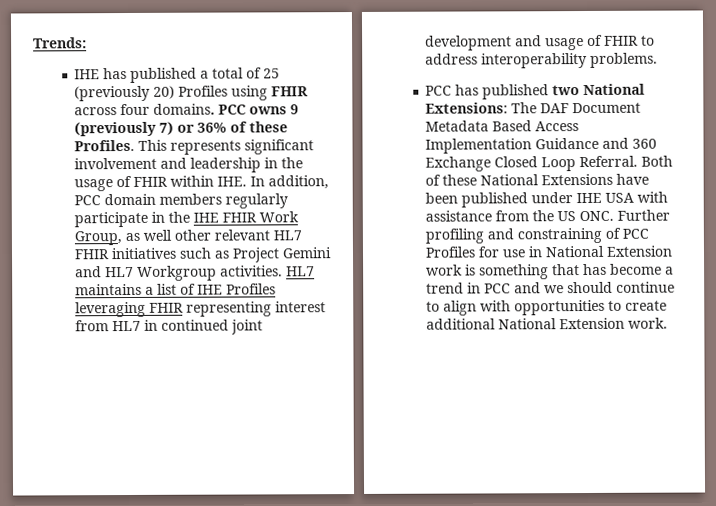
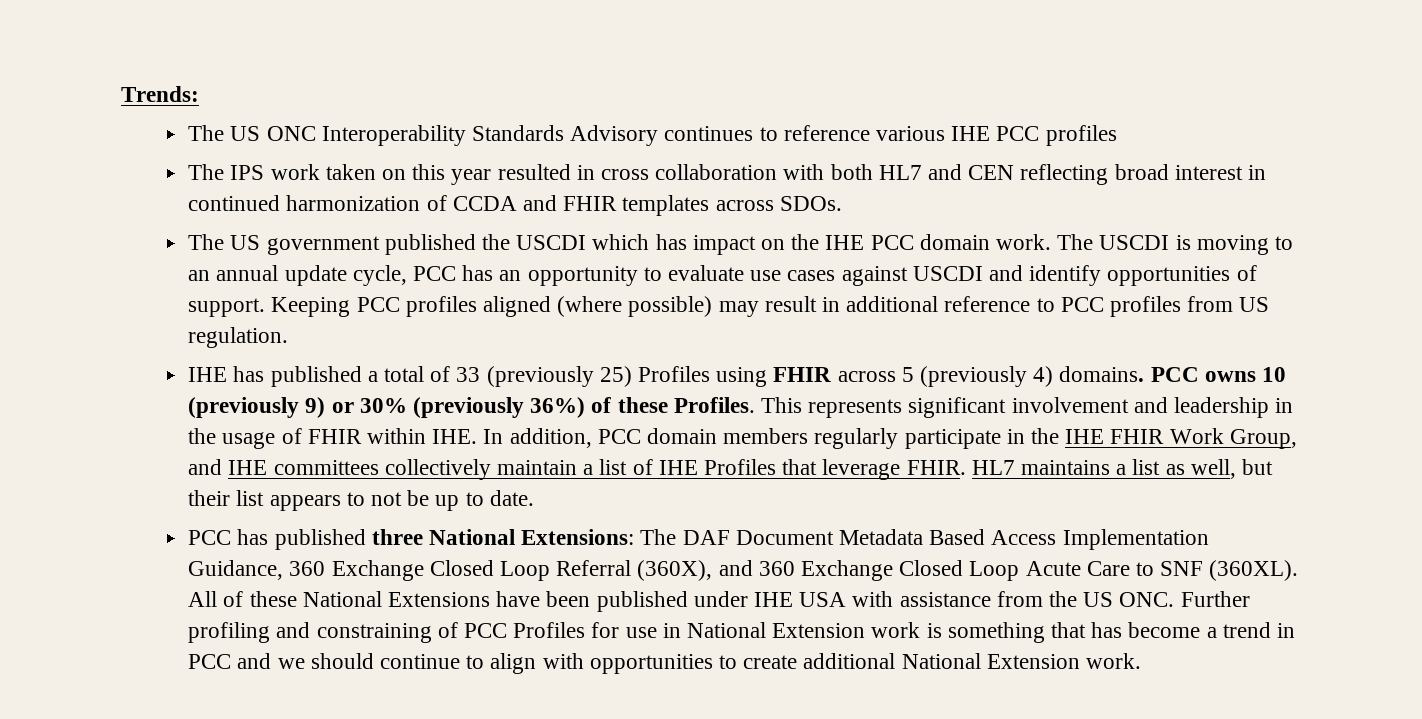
+ The US ONC Interoperability Standards Advisory continues to reference various IHE PCC profiles
+ The IPS work taken on this year resulted in cross collaboration with both HL7 and CEN reflecting broad interest in continued harmonization of CCDA and FHIR templates across SDOs.
+ The US government published the USCDI which has impact on the IHE PCC domain work. The USCDI is moving to an annual update cycle, PCC has an opportunity to evaluate use cases against USCDI and identify opportunities of support. Keeping PCC profiles aligned (where possible) may result in additional reference to PCC profiles from US regulation.
- IHE has published a total of 25 (previously 20) Profiles using FHIR across four domains. PCC owns 9 (previously 7) or 36% of these Profiles.
+ IHE has published a total of 33 (previously 25) Profiles using FHIR across 5 (previously 4) domains. PCC owns 10 (previously 9) or 30% (previously 36%) of these Profiles.
- This represents significant involvement and leadership in the usage of FHIR within IHE. In addition, PCC domain members regularly participate in the IHE FHIR Work Group, as well other relevant HL7 FHIR initiatives such as Project Gemini and HL7 Workgroup activities. HL7 maintains a list of IHE Profiles leveraging FHIR representing interest from HL7 in continued joint development and usage of FHIR to address interoperability problems.
+ This represents significant involvement and leadership in the usage of FHIR within IHE. In addition, PCC domain members regularly participate in the IHE FHIR Work Group, and IHE committees collectively maintain a list of IHE Profiles that leverage FHIR. HL7 maintains a list as well, but their list appears to not be up to date.
- PCC has published two National Extensions:
+ PCC has published three National Extensions:
- The DAF Document Metadata Based Access Implementation Guidance and 360 Exchange Closed Loop Referral. Both of these National Extensions have been published under IHE USA with assistance from the US ONC. Further profiling and constraining of PCC Profiles for use in National Extension work is something that has become a trend in PCC and we should continue to align with opportunities to create additional National Extension work.
+ The DAF Document Metadata Based Access Implementation Guidance, 360 Exchange Closed Loop Referral (360X), and 360 Exchange Closed Loop Acute Care to SNF (360XL). All of these National Extensions have been published under IHE USA with assistance from the US ONC. Further profiling and constraining of PCC Profiles for use in National Extension work is something that has become a trend in PCC and we should continue to align with opportunities to create additional National Extension work.

